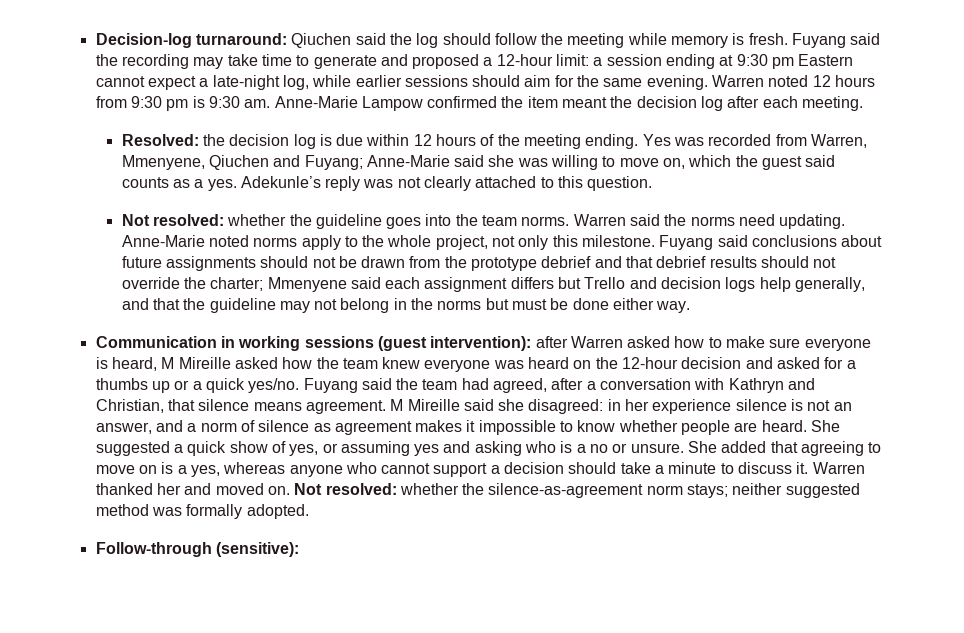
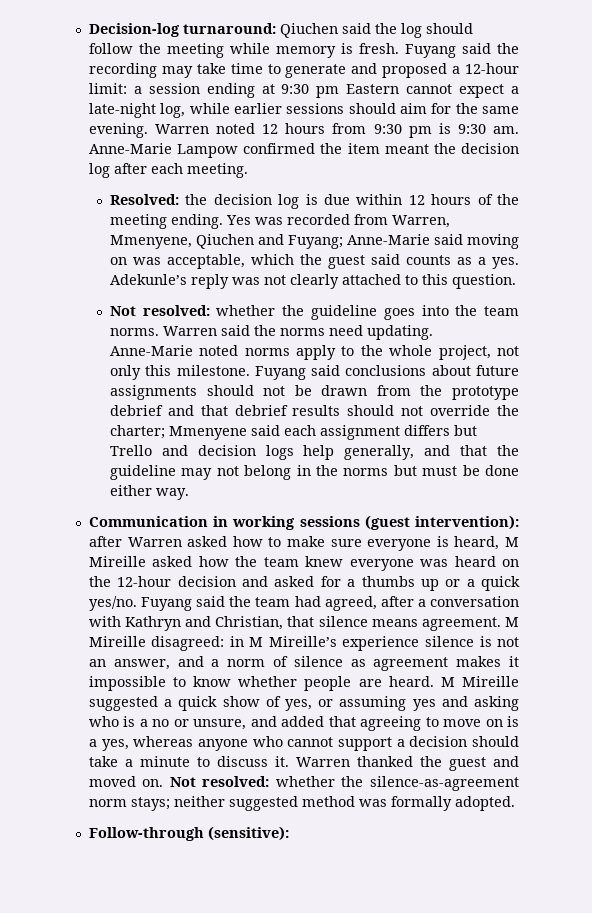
- Yes was recorded from Warren, Mmenyene, Qiuchen and Fuyang; Anne-Marie said she was willing to move on, which the guest said counts as a yes.
+ Yes was recorded from Warren, Mmenyene, Qiuchen and Fuyang; Anne-Marie said moving on was acceptable, which the guest said counts as a yes.
- M Mireille said she disagreed: in her experience silence is not an answer, and a norm of silence as agreement makes it impossible to know whether people are heard.
+ M Mireille disagreed: in M Mireille’s experience silence is not an answer, and a norm of silence as agreement makes it impossible to know whether people are heard.
- She suggested a quick show of yes, or assuming yes and asking who is a no or unsure. She added that agreeing to move on is a yes, whereas anyone who cannot support a decision should take a minute to discuss it.
+ M Mireille suggested a quick show of yes, or assuming yes and asking who is a no or unsure, and added that agreeing to move on is a yes, whereas anyone who cannot support a decision should take a minute to discuss it.
- Warren thanked her and moved on.
+ Warren thanked the guest and moved on.

